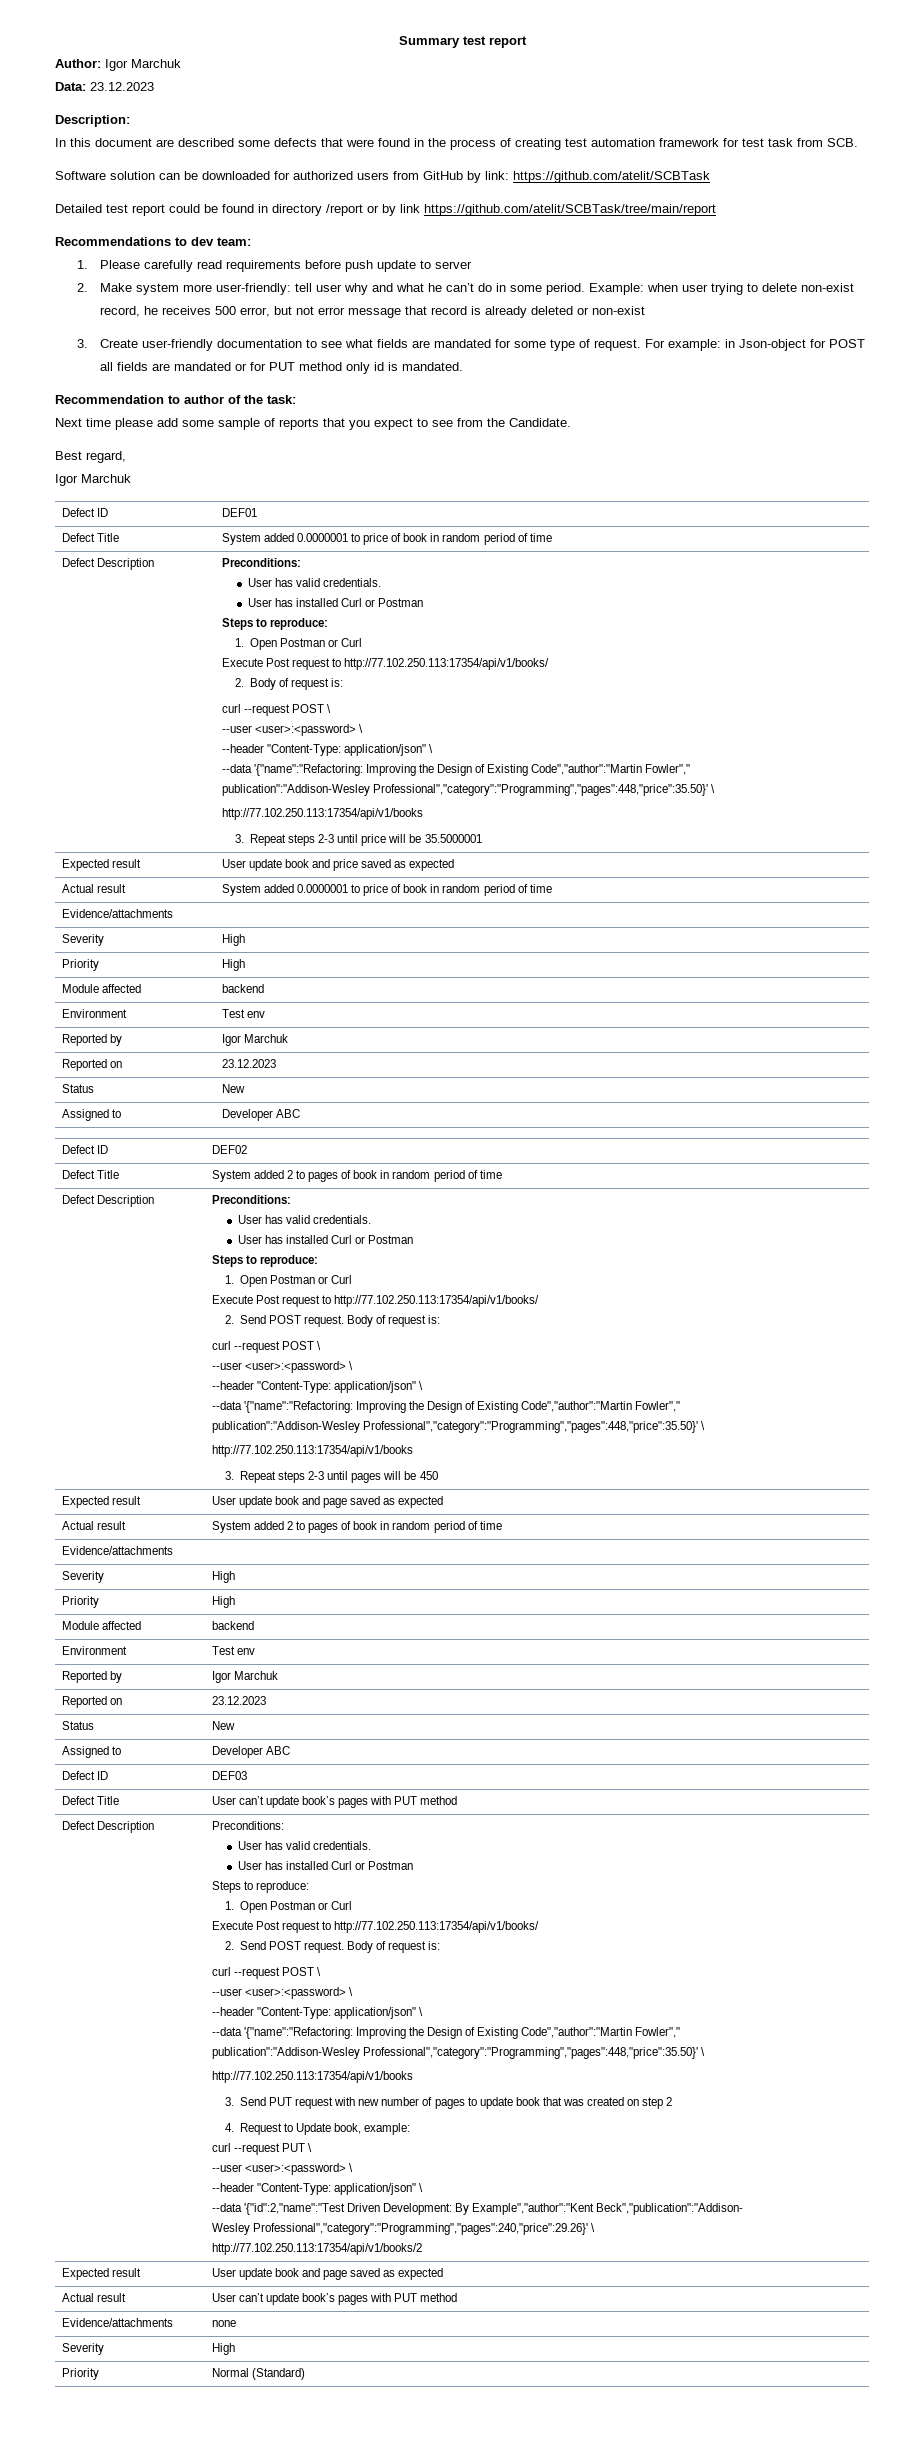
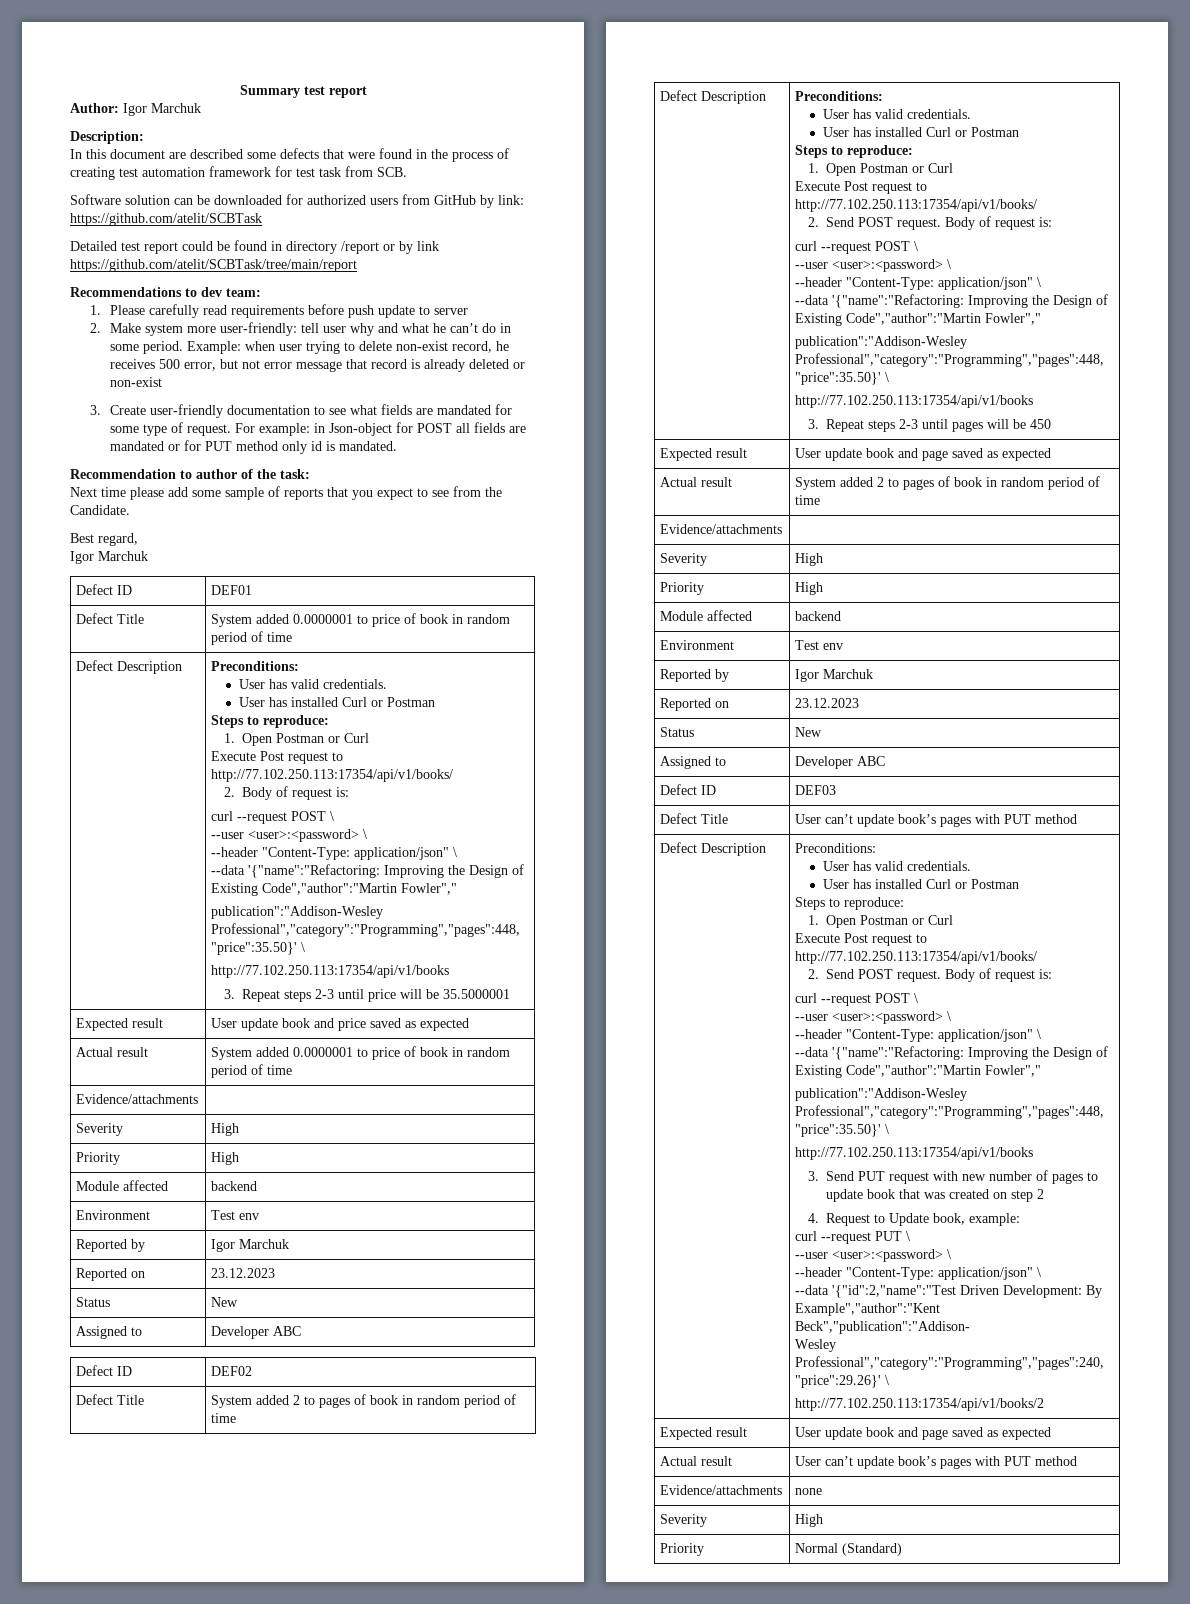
- Data: 23.12.2023

